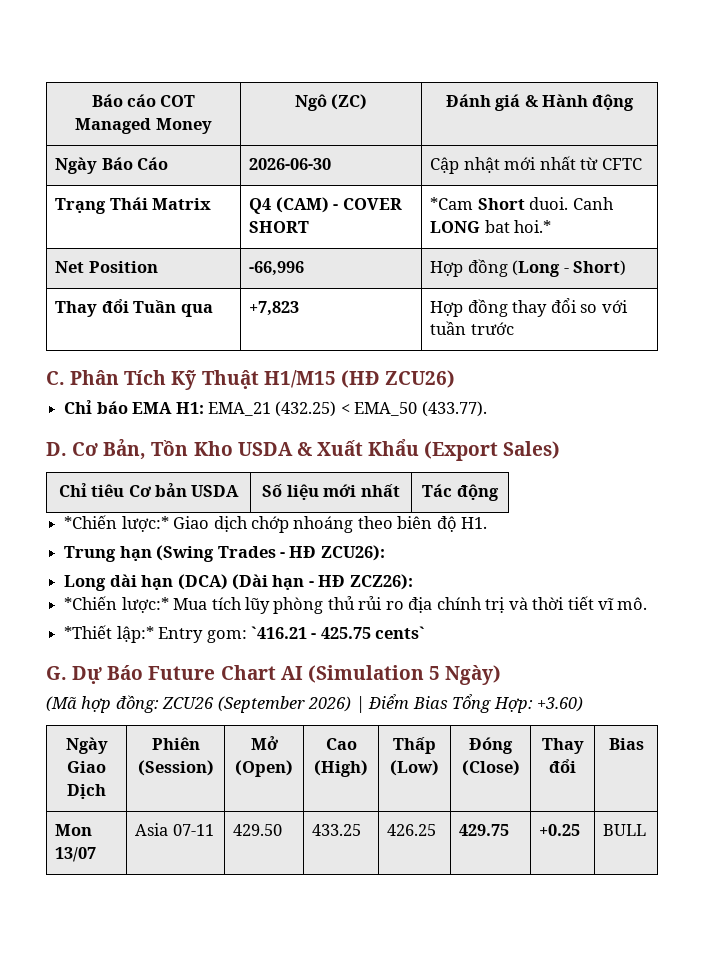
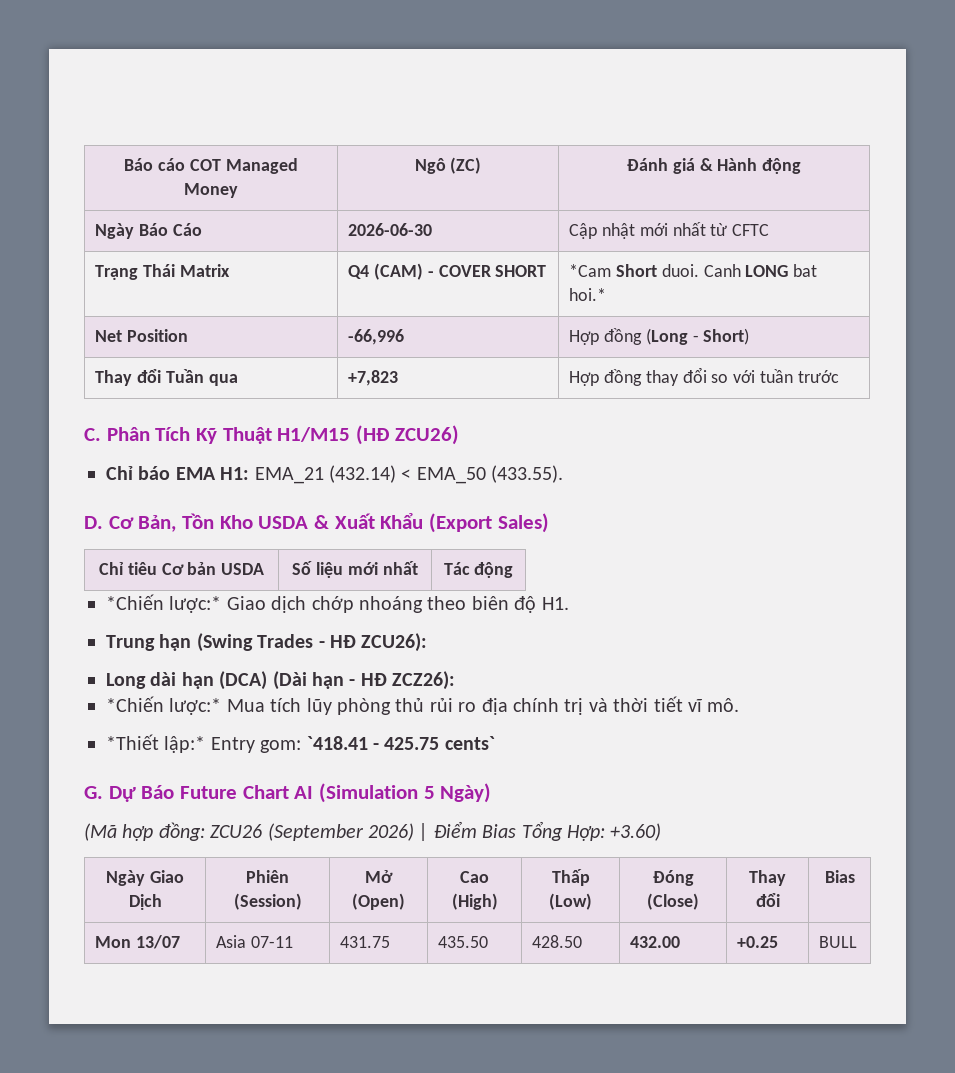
- Chỉ báo EMA H1: EMA_21 (432.25) < EMA_50 (433.77).
+ Chỉ báo EMA H1: EMA_21 (432.14) < EMA_50 (433.55).
- *Thiết lập:* Entry gom: `416.21 - 425.75 cents`
+ *Thiết lập:* Entry gom: `418.41 - 425.75 cents`
- Mon 13/07 | Asia 07-11 | 429.50 | 433.25 | 426.25 | 429.75 | +0.25 | BULL
+ Mon 13/07 | Asia 07-11 | 431.75 | 435.50 | 428.50 | 432.00 | +0.25 | BULL

